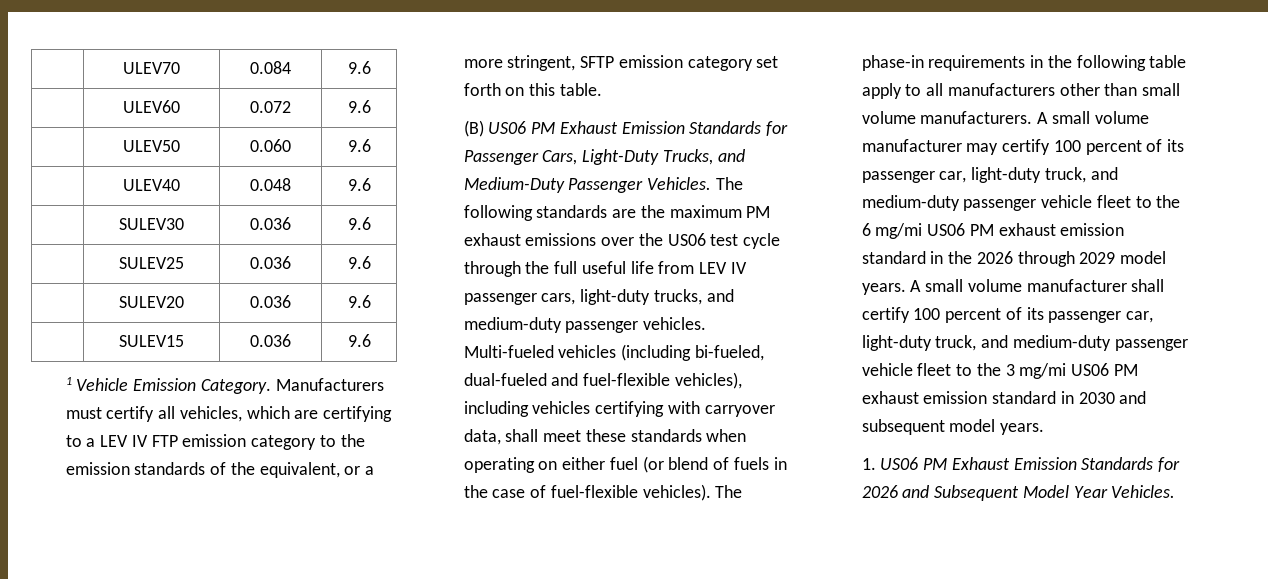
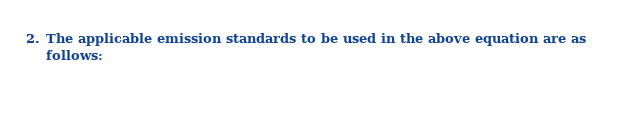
- | ULEV70 | 0.084 | 9.6
- | ULEV60 | 0.072 | 9.6
- | ULEV50 | 0.060 | 9.6
- | ULEV40 | 0.048 | 9.6
- | SULEV30 | 0.036 | 9.6
- | SULEV25 | 0.036 | 9.6
- | SULEV20 | 0.036 | 9.6
- | SULEV15 | 0.036 | 9.6
- 1 Vehicle Emission Category. Manufacturers must certify all vehicles, which are certifying to a LEV IV FTP emission category to the emission standards of the equivalent, or a more stringent, SFTP emission category set forth on this table.
- (B) US06 PM Exhaust Emission Standards for Passenger Cars, Light-Duty Trucks, and Medium-Duty Passenger Vehicles. The following standards are the maximum PM exhaust emissions over the US06 test cycle through the full useful life from LEV IV passenger cars, light-duty trucks, and medium-duty passenger vehicles. Multi-fueled vehicles (including bi-fueled, dual-fueled and fuel-flexible vehicles), including vehicles certifying with carryover data, shall meet these standards when operating on either fuel (or blend of fuels in the case of fuel-flexible vehicles). The phase-in requirements in the following table apply to all manufacturers other than small volume manufacturers. A small volume manufacturer may certify 100 percent of its passenger car, light-duty truck, and medium-duty passenger vehicle fleet to the 6 mg/mi US06 PM exhaust emission standard in the 2026 through 2029 model years. A small volume manufacturer shall certify 100 percent of its passenger car, light-duty truck, and medium-duty passenger vehicle fleet to the 3 mg/mi US06 PM exhaust emission standard in 2030 and subsequent model years.
- 1. US06 PM Exhaust Emission Standards for 2026 and Subsequent Model Year Vehicles.
+ 2. The applicable emission standards to be used in the above equation are as follows:

